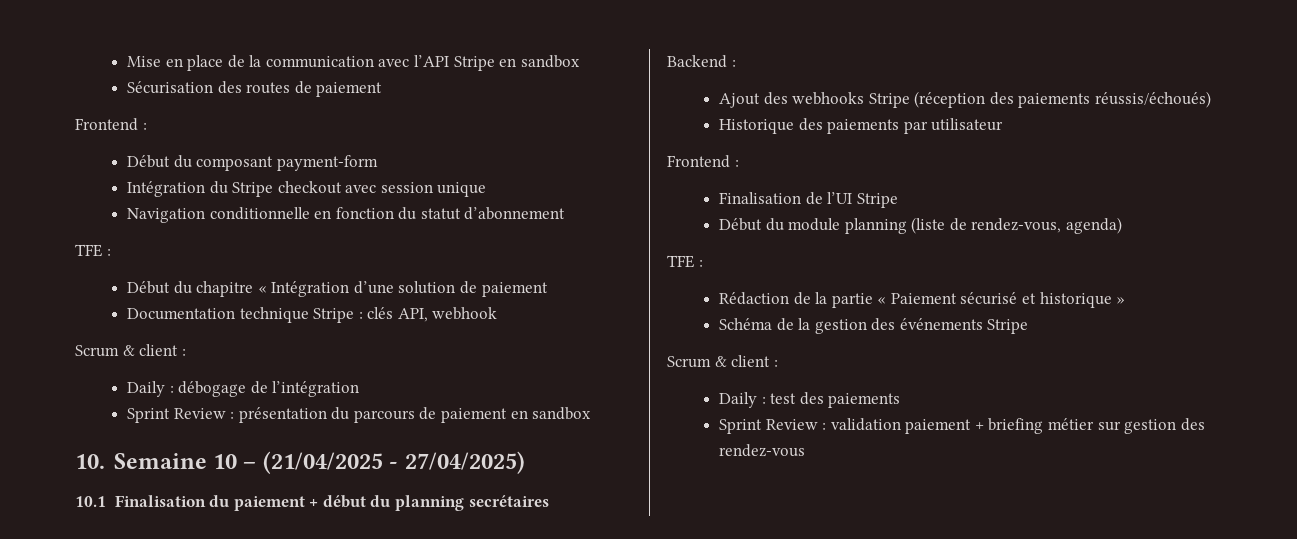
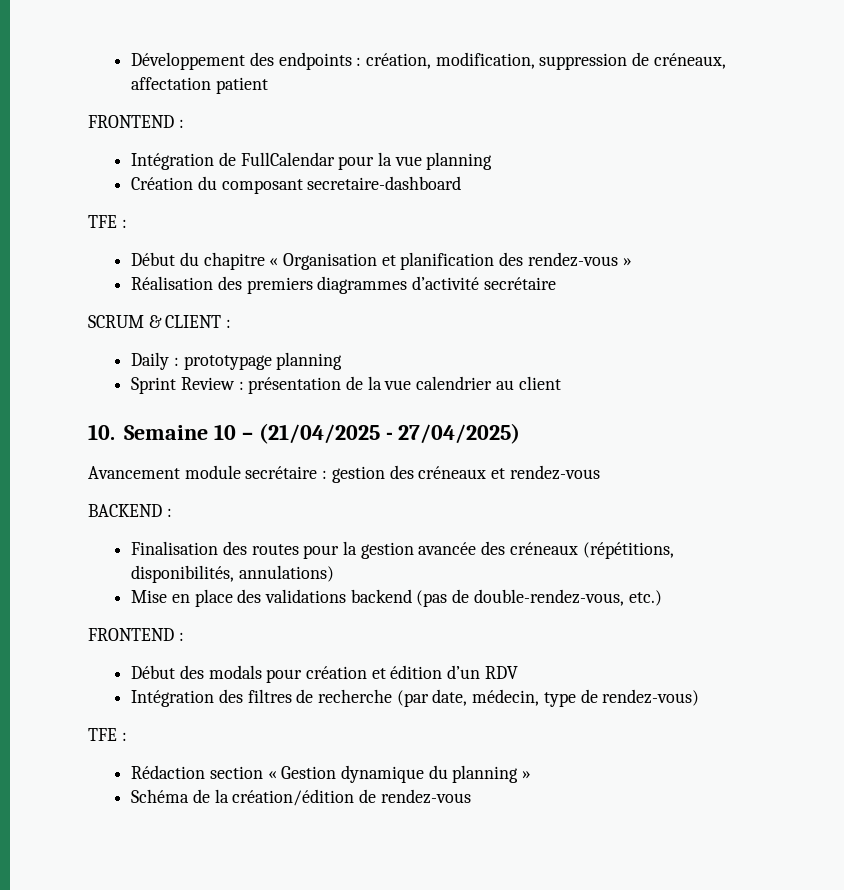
- Mise en place de la communication avec l’API Stripe en sandbox
- Sécurisation des routes de paiement
- Frontend :
- Début du composant payment-form
- Intégration du Stripe checkout avec session unique
- Navigation conditionnelle en fonction du statut d’abonnement
+ Développement des endpoints : création, modification, suppression de créneaux, affectation patient
+ FRONTEND :
+ Intégration de FullCalendar pour la vue planning
+ Création du composant secretaire-dashboard
- Début du chapitre « Intégration d’une solution de paiement
- Documentation technique Stripe : clés API, webhook
- Scrum & client :
- Daily : débogage de l’intégration
+ Début du chapitre « Organisation et planification des rendez-vous »
+ Réalisation des premiers diagrammes d’activité secrétaire
+ SCRUM & CLIENT :
+ Daily : prototypage planning
- Sprint Review : présentation du parcours de paiement en sandbox
+ Sprint Review : présentation de la vue calendrier au client
- 10.1 Finalisation du paiement + début du planning secrétaires
- Backend :
- Ajout des webhooks Stripe (réception des paiements réussis/échoués)
- Historique des paiements par utilisateur
- Frontend :
- Finalisation de l’UI Stripe
- Début du module planning (liste de rendez-vous, agenda)
+ Avancement module secrétaire : gestion des créneaux et rendez-vous
+ BACKEND :
+ Finalisation des routes pour la gestion avancée des créneaux (répétitions, disponibilités, annulations)
+ Mise en place des validations backend (pas de double-rendez-vous, etc.)
+ FRONTEND :
+ Début des modals pour création et édition d’un RDV
+ Intégration des filtres de recherche (par date, médecin, type de rendez-vous)
  TFE :
- Rédaction de la partie « Paiement sécurisé et historique »
- Schéma de la gestion des événements Stripe
- Scrum & client :
- Daily : test des paiements
- Sprint Review : validation paiement + briefing métier sur gestion des rendez-vous
+ Rédaction section « Gestion dynamique du planning »
+ Schéma de la création/édition de rendez-vous

